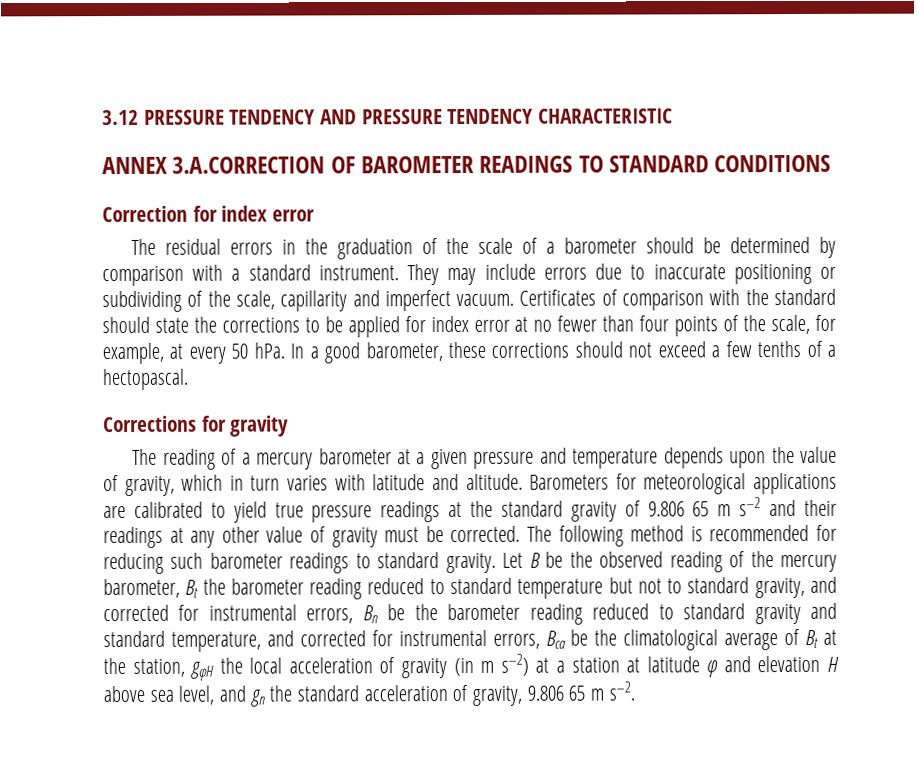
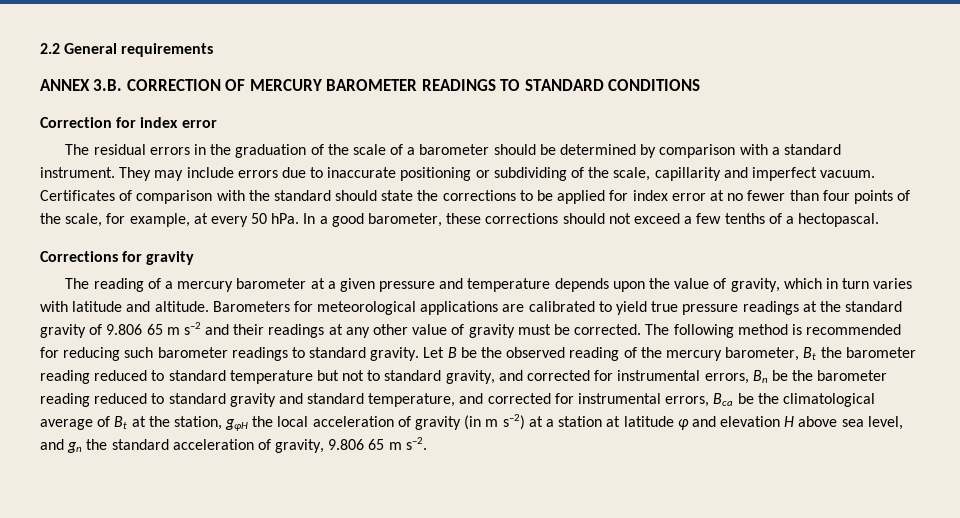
- 3.12 PRESSURE TENDENCY AND PRESSURE TENDENCY CHARACTERISTIC
- ANNEX 3.A.CORRECTION OF BAROMETER READINGS TO STANDARD CONDITIONS
+ 2.2 General requirements
+ ANNEX 3.B. CORRECTION OF MERCURY BAROMETER READINGS TO STANDARD CONDITIONS

